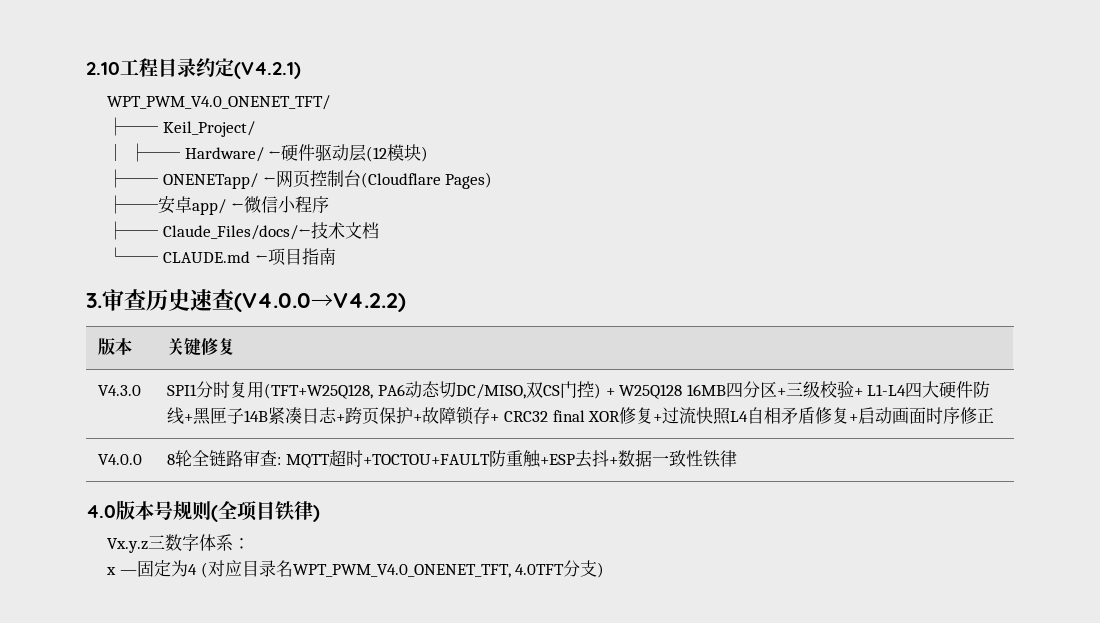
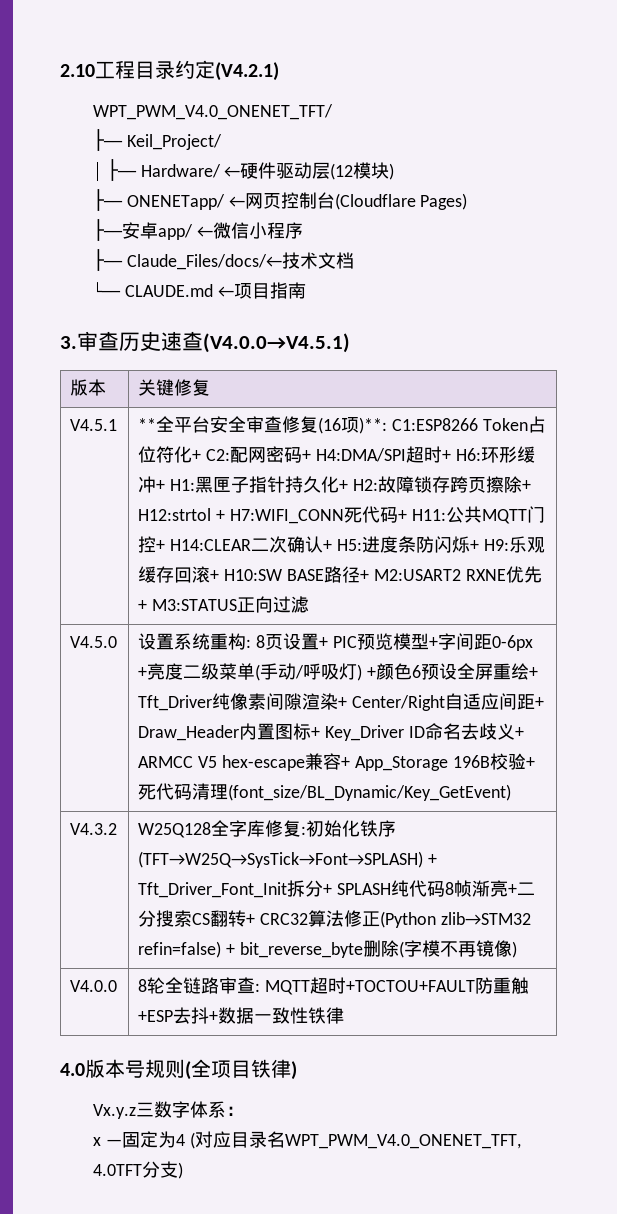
- 3.审查历史速查(V4.0.0→V4.2.2)
+ 3.审查历史速查(V4.0.0→V4.5.1)
- V4.3.0 | SPI1分时复用(TFT+W25Q128, PA6动态切DC/MISO,双CS门控) + W25Q128 16MB四分区+三级校验+ L1-L4四大硬件防线+黑匣子14B紧凑日志+跨页保护+故障锁存+ CRC32 final XOR修复+过流快照L4自相矛盾修复+启动画面时序修正
+ V4.5.1 | **全平台安全审查修复(16项)**: C1:ESP8266 Token占位符化+ C2:配网密码+ H4:DMA/SPI超时+ H6:环形缓冲+ H1:黑匣子指针持久化+ H2:故障锁存跨页擦除+ H12:strtol + H7:WIFI_CONN死代码+ H11:公共MQTT门控+ H14:CLEAR二次确认+ H5:进度条防闪烁+ H9:乐观缓存回滚+ H10:SW BASE路径+ M2:USART2 RXNE优先+ M3:STATUS正向过滤
+ V4.5.0 | 设置系统重构: 8页设置+ PIC预览模型+字间距0-6px +亮度二级菜单(手动/呼吸灯) +颜色6预设全屏重绘+ Tft_Driver纯像素间隙渲染+ Center/Right自适应间距+ Draw_Header内置图标+ Key_Driver ID命名去歧义+ ARMCC V5 hex-escape兼容+ App_Storage 196B校验+死代码清理(font_size/BL_Dynamic/Key_GetEvent)
+ V4.3.2 | W25Q128全字库修复:初始化铁序(TFT→W25Q→SysTick→Font→SPLASH) + Tft_Driver_Font_Init拆分+ SPLASH纯代码8帧渐亮+二分搜索CS翻转+ CRC32算法修正(Python zlib→STM32 refin=false) + bit_reverse_byte删除(字模不再镜像)

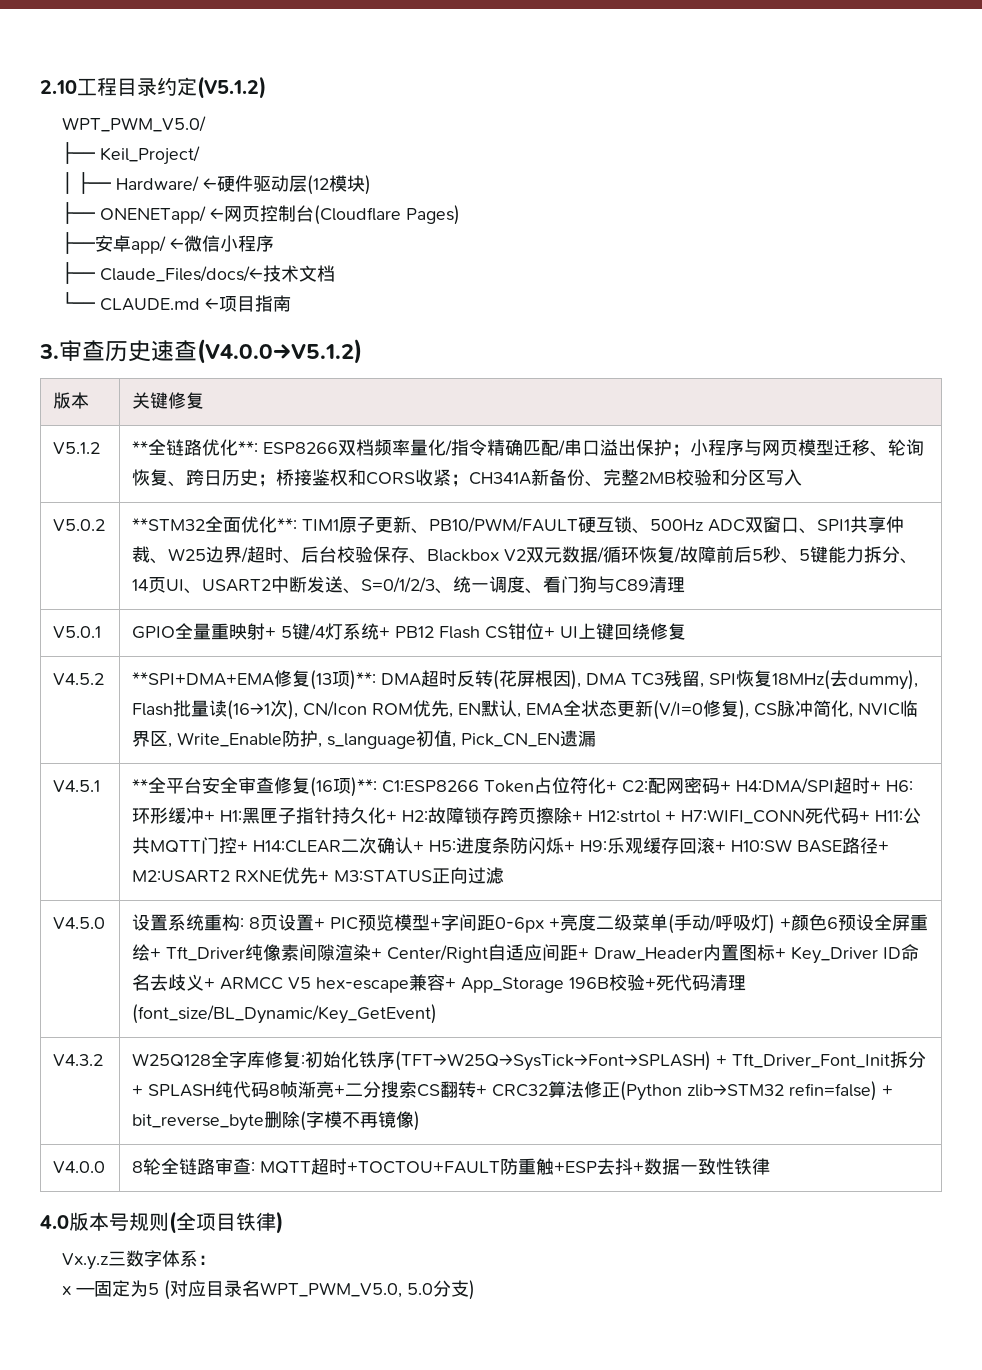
- 2.10工程目录约定(V4.2.1)
- WPT_PWM_V4.0_ONENET_TFT/
+ 2.10工程目录约定(V5.1.2)
+ WPT_PWM_V5.0/
- 3.审查历史速查(V4.0.0→V4.5.1)
+ 3.审查历史速查(V4.0.0→V5.1.2)
+ V5.1.2 | **全链路优化**: ESP8266双档频率量化/指令精确匹配/串口溢出保护；小程序与网页模型迁移、轮询恢复、跨日历史；桥接鉴权和CORS收紧；CH341A新备份、完整2MB校验和分区写入
+ V5.0.2 | **STM32全面优化**: TIM1原子更新、PB10/PWM/FAULT硬互锁、500Hz ADC双窗口、SPI1共享仲裁、W25边界/超时、后台校验保存、Blackbox V2双元数据/循环恢复/故障前后5秒、5键能力拆分、14页UI、USART2中断发送、S=0/1/2/3、统一调度、看门狗与C89清理
+ V5.0.1 | GPIO全量重映射+ 5键/4灯系统+ PB12 Flash CS钳位+ UI上键回绕修复
+ V4.5.2 | **SPI+DMA+EMA修复(13项)**: DMA超时反转(花屏根因), DMA TC3残留, SPI恢复18MHz(去dummy), Flash批量读(16→1次), CN/Icon ROM优先, EN默认, EMA全状态更新(V/I=0修复), CS脉冲简化, NVIC临界区, Write_Enable防护, s_language初值, Pick_CN_EN遗漏
- x —固定为4 (对应目录名WPT_PWM_V4.0_ONENET_TFT, 4.0TFT分支)
+ x —固定为5 (对应目录名WPT_PWM_V5.0, 5.0分支)

